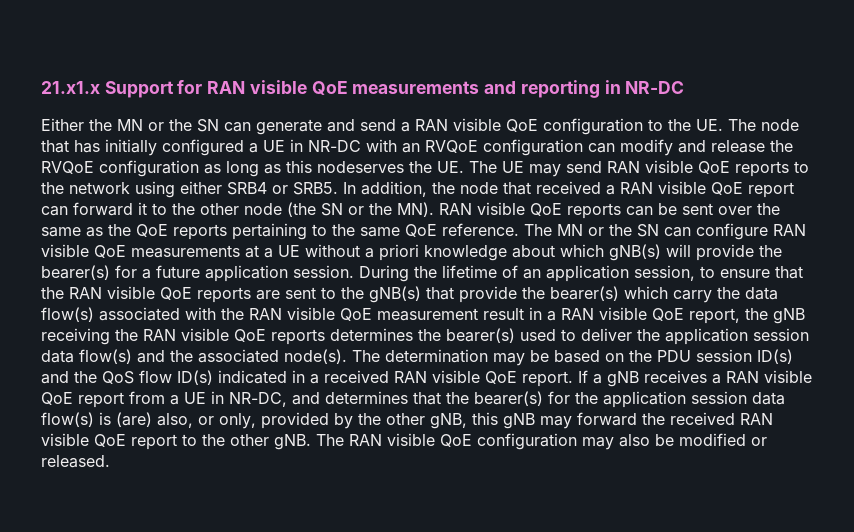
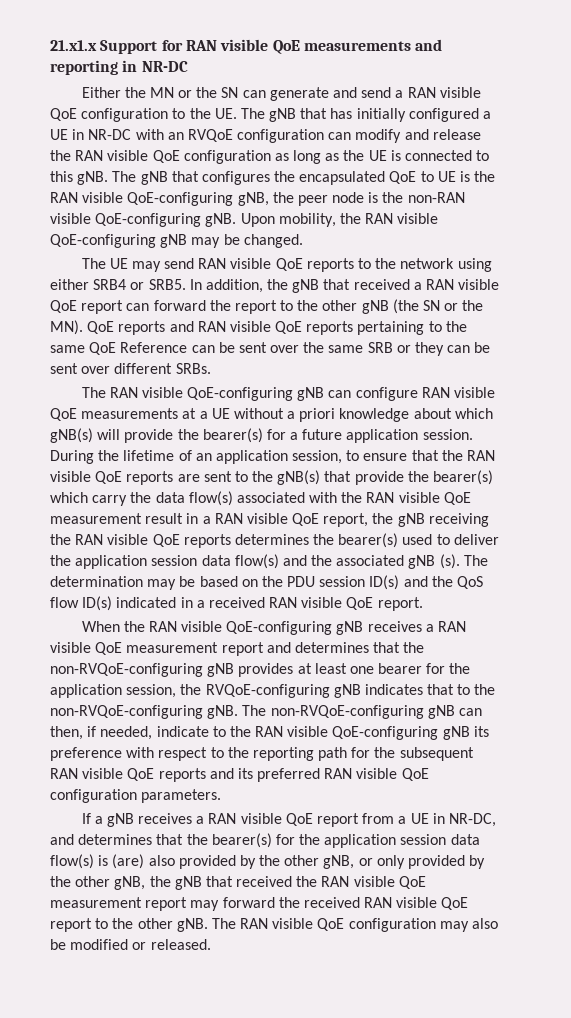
- Either the MN or the SN can generate and send a RAN visible QoE configuration to the UE. The node that has initially configured a UE in NR-DC with an RVQoE configuration can modify and release the RVQoE configuration as long as this nodeserves the UE. The UE may send RAN visible QoE reports to the network using either SRB4 or SRB5.
+ Either the MN or the SN can generate and send a RAN visible QoE configuration to the UE. The gNB that has initially configured a UE in NR-DC with an RVQoE configuration can modify and release the RAN visible QoE configuration as long as the UE is connected to this gNB. The gNB that configures the encapsulated QoE to UE is the RAN visible QoE-configuring gNB, the peer node is the non-RAN visible QoE-configuring gNB. Upon mobility, the RAN visible QoE-configuring gNB may be changed.
+ The UE may send RAN visible QoE reports to the network using either SRB4 or SRB5.
- In addition, the node that received a RAN visible QoE report can forward it to the other node (the SN or the MN). RAN visible QoE reports can be sent over the same as the QoE reports pertaining to the same QoE reference. The MN or the SN can configure RAN visible QoE measurements at a UE without a priori knowledge about which gNB(s) will provide the bearer(s) for a future application session.
+ In addition, the gNB that received a RAN visible QoE report can forward the report to the other gNB (the SN or the MN). QoE reports and RAN visible QoE reports pertaining to the same QoE Reference can be sent over the same SRB or they can be sent over different SRBs.
+ The RAN visible QoE-configuring gNB can configure RAN visible QoE measurements at a UE without a priori knowledge about which gNB(s) will provide the bearer(s) for a future application session.
- During the lifetime of an application session, to ensure that the RAN visible QoE reports are sent to the gNB(s) that provide the bearer(s) which carry the data flow(s) associated with the RAN visible QoE measurement result in a RAN visible QoE report, the gNB receiving the RAN visible QoE reports determines the bearer(s) used to deliver the application session data flow(s) and the associated node(s).
+ During the lifetime of an application session, to ensure that the RAN visible QoE reports are sent to the gNB(s) that provide the bearer(s) which carry the data flow(s) associated with the RAN visible QoE measurement result in a RAN visible QoE report, the gNB receiving the RAN visible QoE reports determines the bearer(s) used to deliver the application session data flow(s) and the associated gNB (s).
- The determination may be based on the PDU session ID(s) and the QoS flow ID(s) indicated in a received RAN visible QoE report. If a gNB receives a RAN visible QoE report from a UE in NR-DC, and determines that the bearer(s) for the application session data flow(s) is (are) also, or only, provided by the other gNB, this gNB may forward the received RAN visible QoE report to the other gNB.
+ The determination may be based on the PDU session ID(s) and the QoS flow ID(s) indicated in a received RAN visible QoE report.
+ When the RAN visible QoE-configuring gNB receives a RAN visible QoE measurement report and determines that the non-RVQoE-configuring gNB provides at least one bearer for the application session, the RVQoE-configuring gNB indicates that to the non-RVQoE-configuring gNB. The non-RVQoE-configuring gNB can then, if needed, indicate to the RAN visible QoE-configuring gNB its preference with respect to the reporting path for the subsequent RAN visible QoE reports and its preferred RAN visible QoE configuration parameters.
+ If a gNB receives a RAN visible QoE report from a UE in NR-DC, and determines that the bearer(s) for the application session data flow(s) is (are) also provided by the other gNB, or only provided by the other gNB, the gNB that received the RAN visible QoE measurement report may forward the received RAN visible QoE report to the other gNB.

